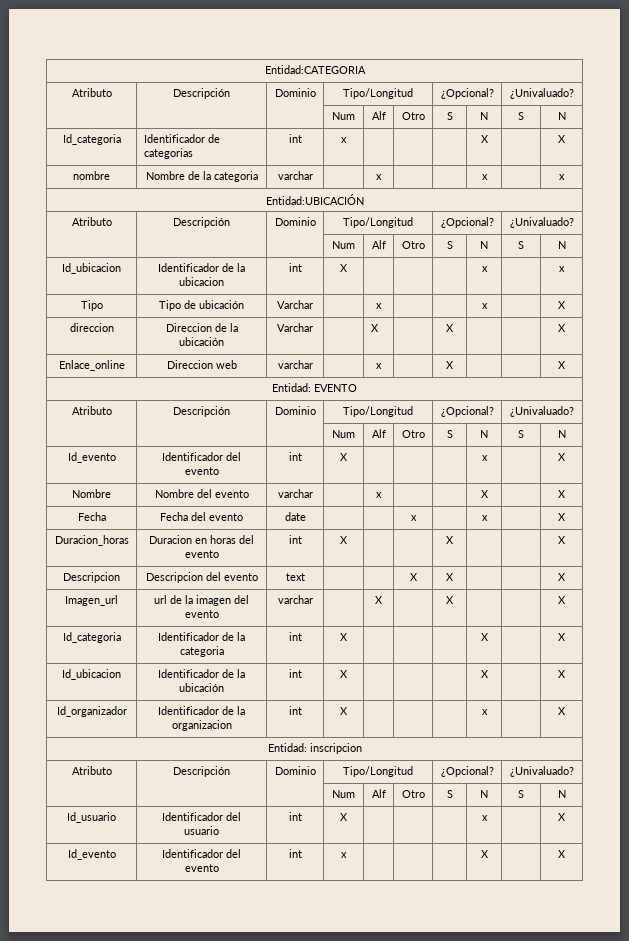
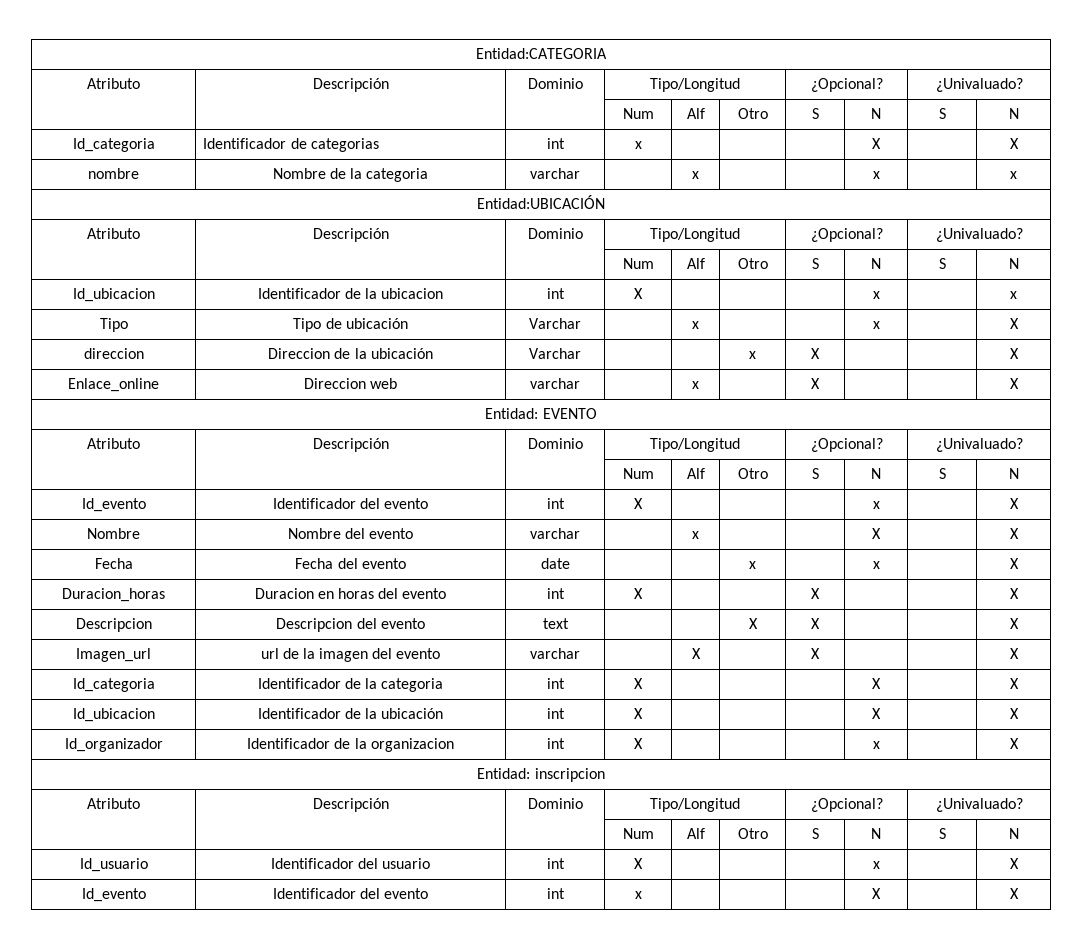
- direccion | Direccion de la ubicación | Varchar | | X | | X | | | X
+ direccion | Direccion de la ubicación | Varchar | | | x | X | | | X

